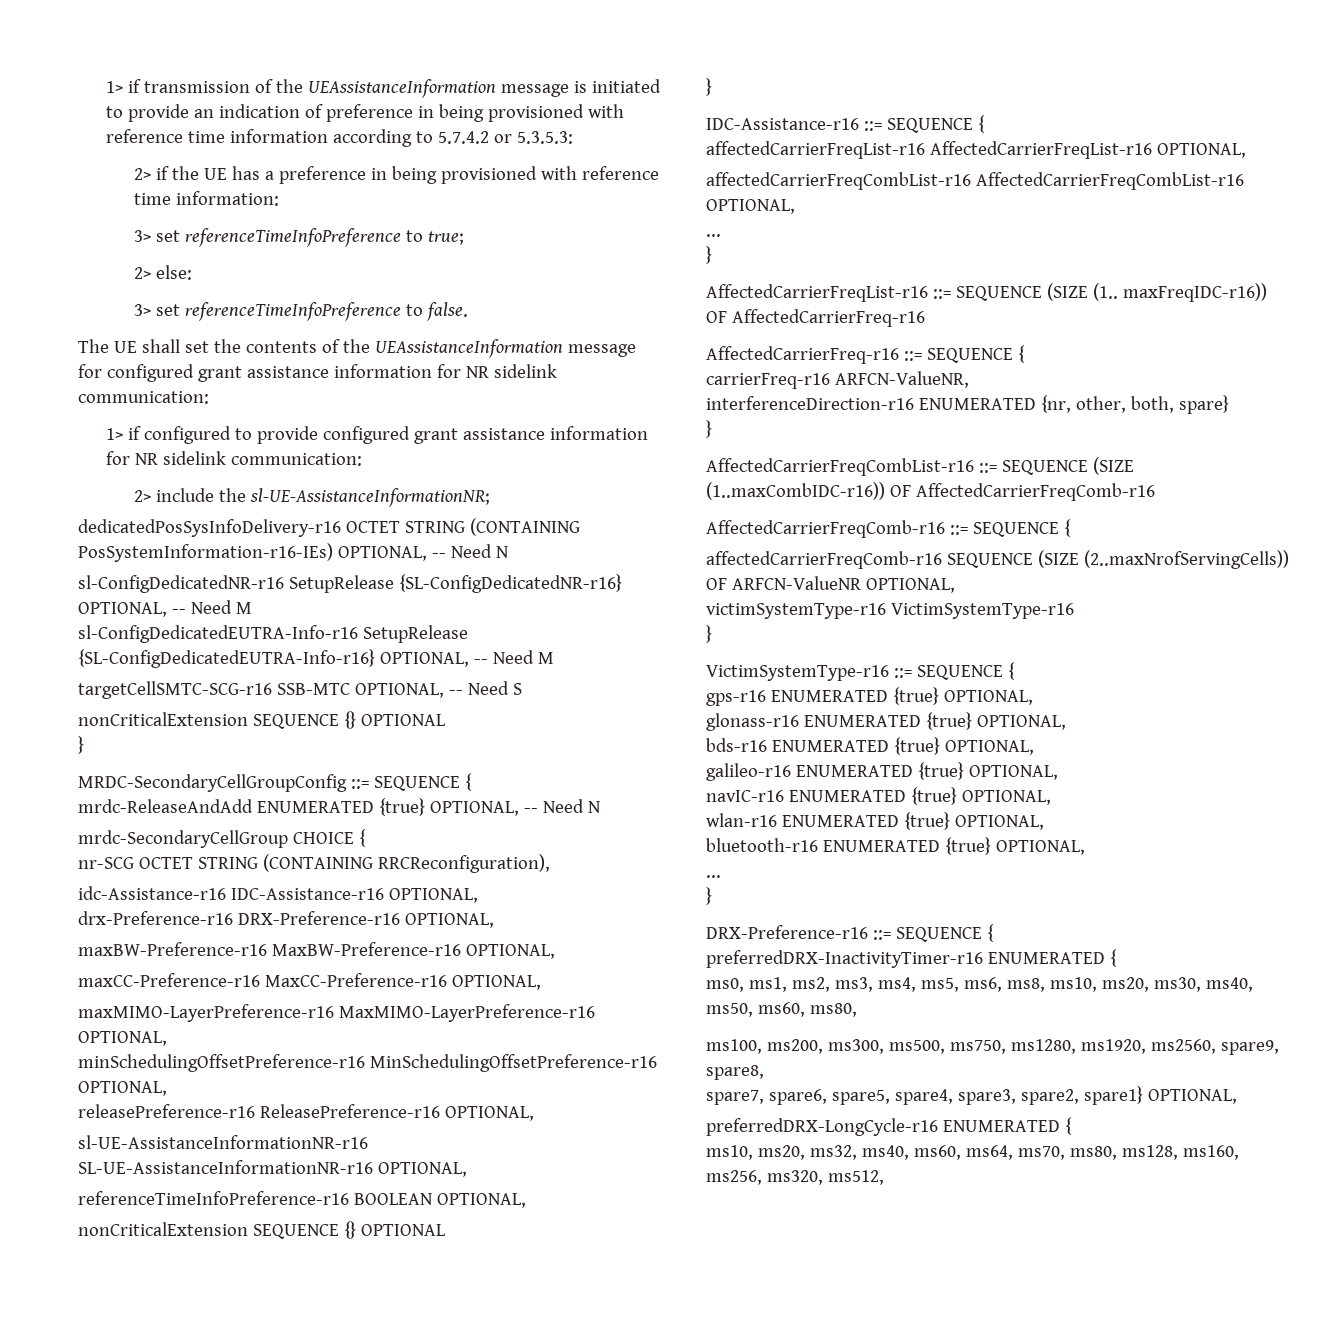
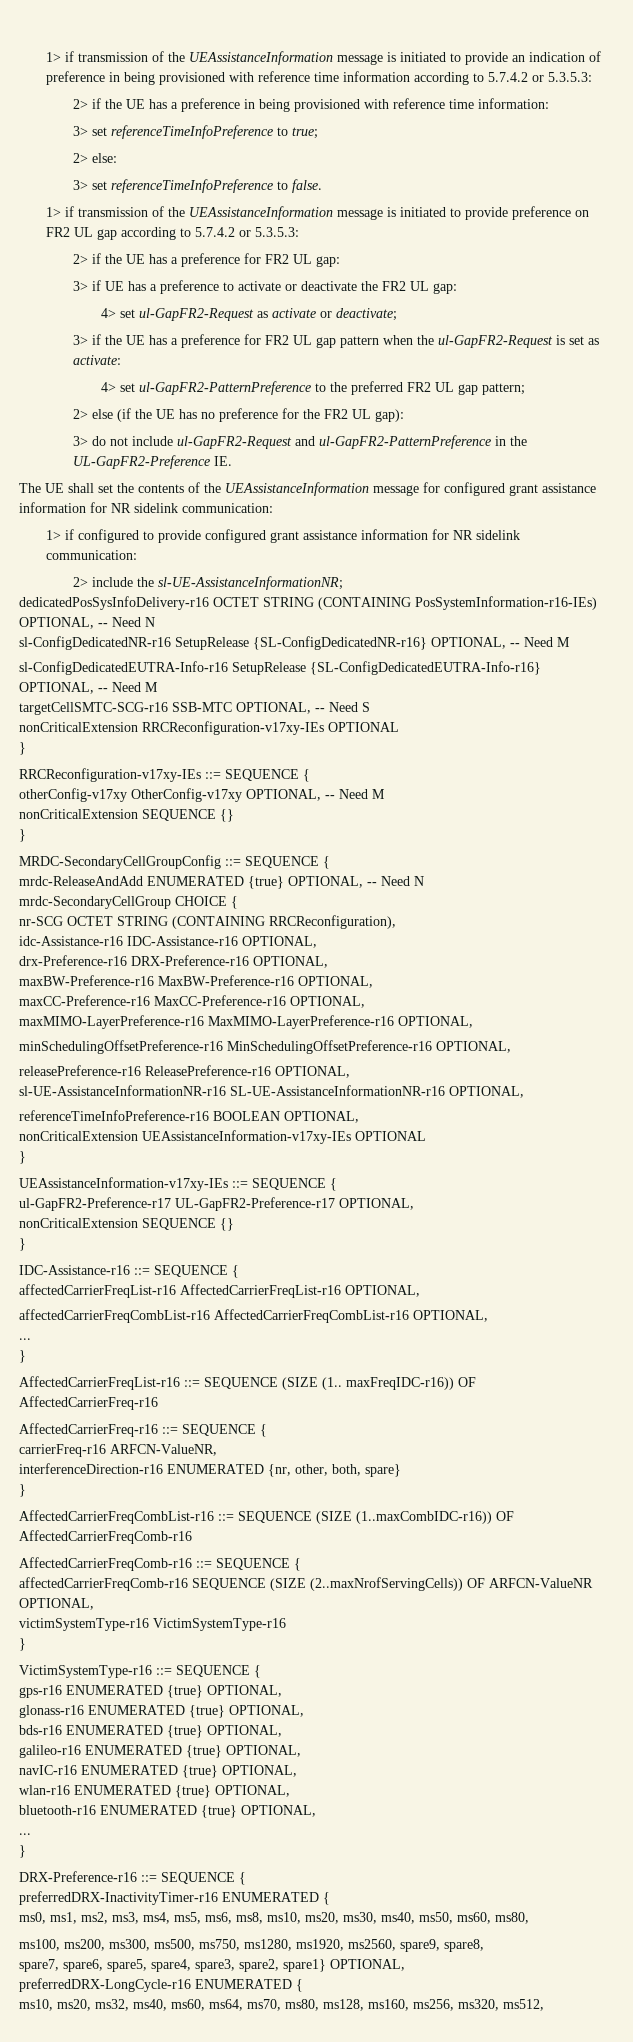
+ 1> if transmission of the UEAssistanceInformation message is initiated to provide preference on FR2 UL gap according to 5.7.4.2 or 5.3.5.3:
+ 2> if the UE has a preference for FR2 UL gap:
+ 3> if UE has a preference to activate or deactivate the FR2 UL gap:
+ 4> set ul-GapFR2-Request as activate or deactivate;
+ 3> if the UE has a preference for FR2 UL gap pattern when the ul-GapFR2-Request is set as activate:
+ 4> set ul-GapFR2-PatternPreference to the preferred FR2 UL gap pattern;
+ 2> else (if the UE has no preference for the FR2 UL gap):
+ 3> do not include ul-GapFR2-Request and ul-GapFR2-PatternPreference in the UL-GapFR2-Preference IE.
  targetCellSMTC-SCG-r16 SSB-MTC OPTIONAL, -- Need S
- nonCriticalExtension SEQUENCE {} OPTIONAL
+ nonCriticalExtension RRCReconfiguration-v17xy-IEs OPTIONAL
+ }
+ RRCReconfiguration-v17xy-IEs ::= SEQUENCE {
+ otherConfig-v17xy OtherConfig-v17xy OPTIONAL, -- Need M
+ nonCriticalExtension SEQUENCE {}
  referenceTimeInfoPreference-r16 BOOLEAN OPTIONAL,
- nonCriticalExtension SEQUENCE {} OPTIONAL
+ nonCriticalExtension UEAssistanceInformation-v17xy-IEs OPTIONAL
+ }
+ UEAssistanceInformation-v17xy-IEs ::= SEQUENCE {
+ ul-GapFR2-Preference-r17 UL-GapFR2-Preference-r17 OPTIONAL,
+ nonCriticalExtension SEQUENCE {}

